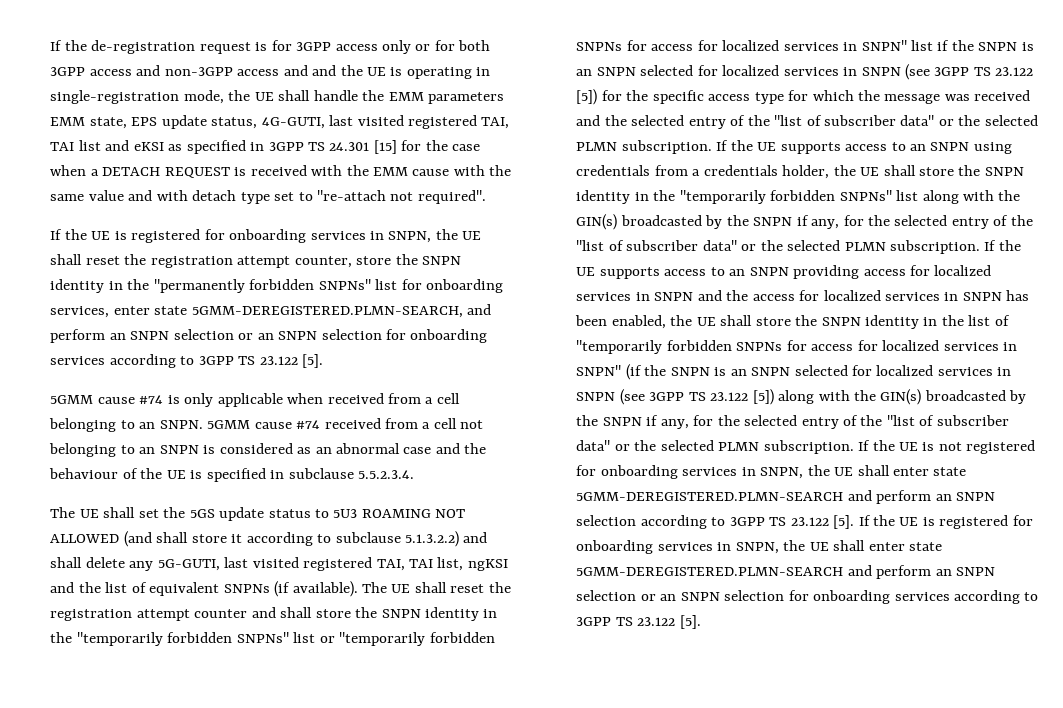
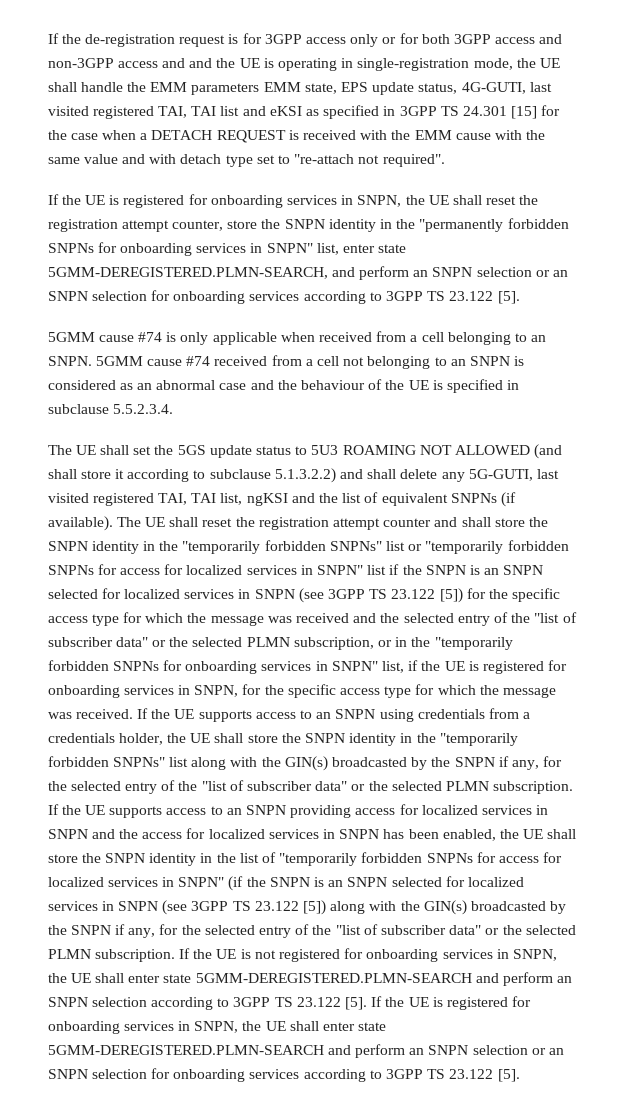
- If the UE is registered for onboarding services in SNPN, the UE shall reset the registration attempt counter, store the SNPN identity in the "permanently forbidden SNPNs" list for onboarding services, enter state 5GMM-DEREGISTERED.PLMN-SEARCH, and perform an SNPN selection or an SNPN selection for onboarding services according to 3GPP TS 23.122 [5].
+ If the UE is registered for onboarding services in SNPN, the UE shall reset the registration attempt counter, store the SNPN identity in the "permanently forbidden SNPNs for onboarding services in SNPN" list, enter state 5GMM-DEREGISTERED.PLMN-SEARCH, and perform an SNPN selection or an SNPN selection for onboarding services according to 3GPP TS 23.122 [5].
- The UE shall reset the registration attempt counter and shall store the SNPN identity in the "temporarily forbidden SNPNs" list or "temporarily forbidden SNPNs for access for localized services in SNPN" list if the SNPN is an SNPN selected for localized services in SNPN (see 3GPP TS 23.122 [5]) for the specific access type for which the message was received and the selected entry of the "list of subscriber data" or the selected PLMN subscription.
+ The UE shall reset the registration attempt counter and shall store the SNPN identity in the "temporarily forbidden SNPNs" list or "temporarily forbidden SNPNs for access for localized services in SNPN" list if the SNPN is an SNPN selected for localized services in SNPN (see 3GPP TS 23.122 [5]) for the specific access type for which the message was received and the selected entry of the "list of subscriber data" or the selected PLMN subscription, or in the "temporarily forbidden SNPNs for onboarding services in SNPN" list, if the UE is registered for onboarding services in SNPN, for the specific access type for which the message was received.

